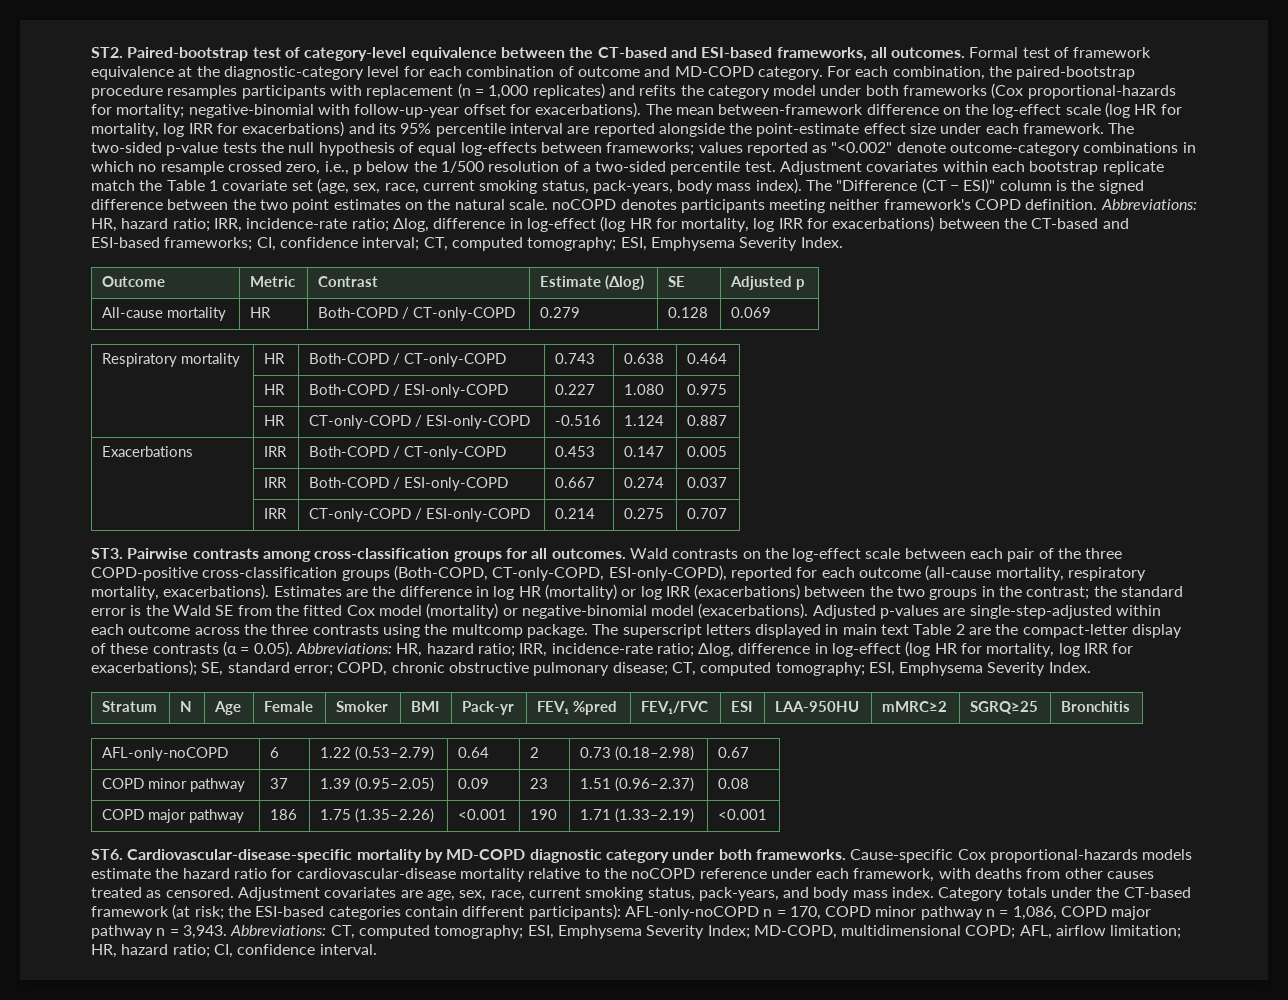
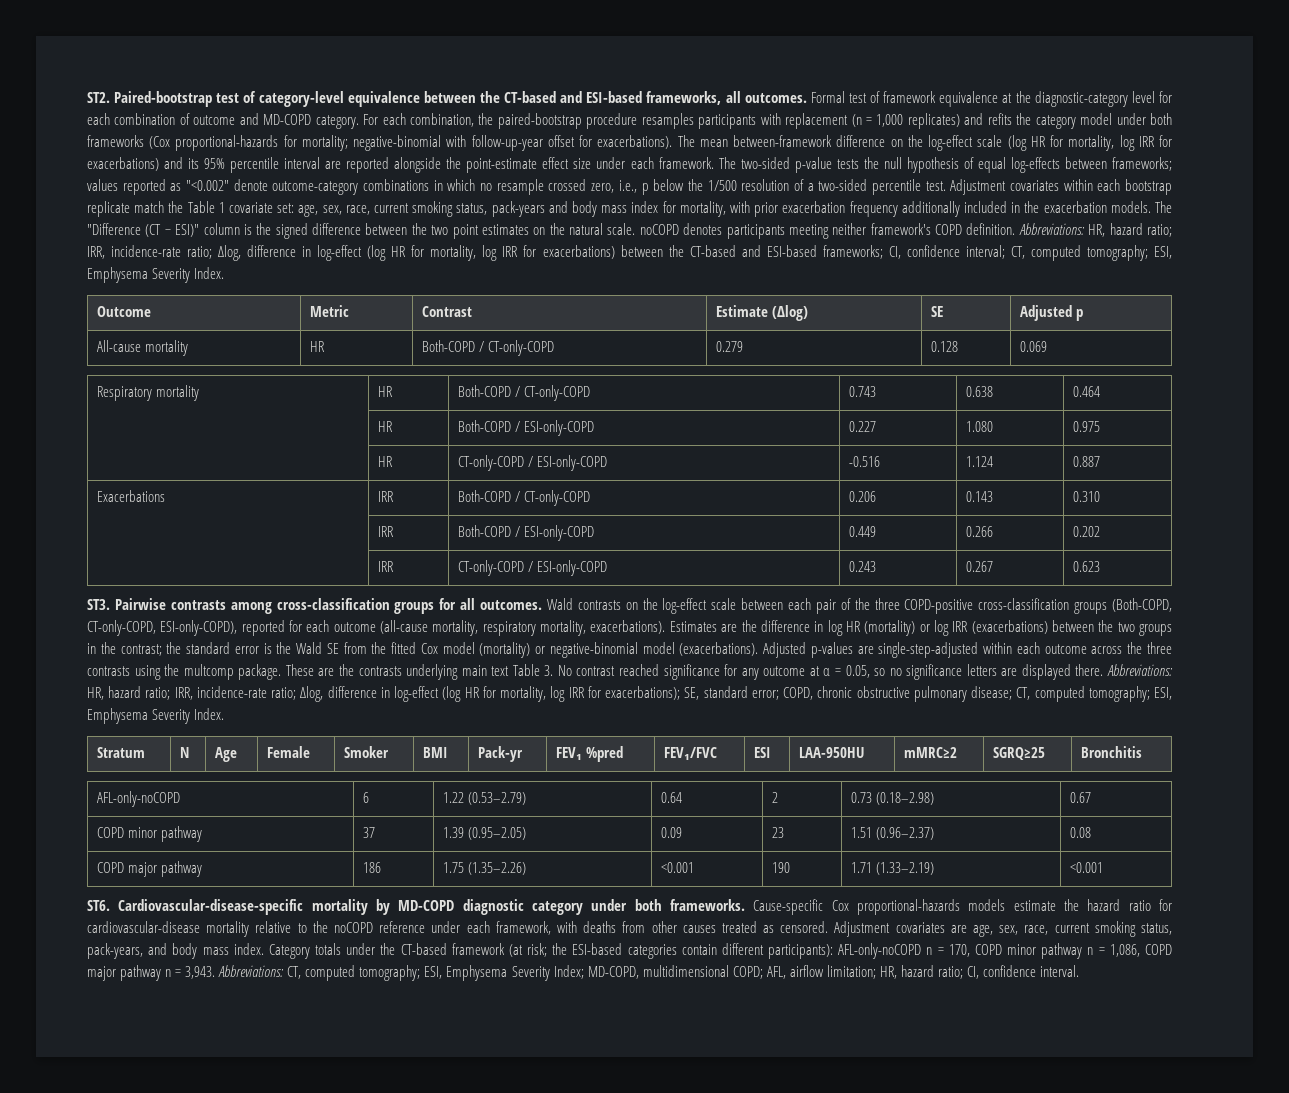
- Adjustment covariates within each bootstrap replicate match the Table 1 covariate set (age, sex, race, current smoking status, pack-years, body mass index).
+ Adjustment covariates within each bootstrap replicate match the Table 1 covariate set: age, sex, race, current smoking status, pack-years and body mass index for mortality, with prior exacerbation frequency additionally included in the exacerbation models.
- Exacerbations | IRR | Both-COPD / CT-only-COPD | 0.453 | 0.147 | 0.005
+ Exacerbations | IRR | Both-COPD / CT-only-COPD | 0.206 | 0.143 | 0.310
- | IRR | Both-COPD / ESI-only-COPD | 0.667 | 0.274 | 0.037
+ | IRR | Both-COPD / ESI-only-COPD | 0.449 | 0.266 | 0.202
- | IRR | CT-only-COPD / ESI-only-COPD | 0.214 | 0.275 | 0.707
+ | IRR | CT-only-COPD / ESI-only-COPD | 0.243 | 0.267 | 0.623
- The superscript letters displayed in main text Table 2 are the compact-letter display of these contrasts (α = 0.05). Abbreviations: HR, hazard ratio; IRR, incidence-rate ratio; Δlog, difference in log-effect (log HR for mortality, log IRR for exacerbations); SE, standard error; COPD, chronic obstructive pulmonary disease; CT, computed tomography; ESI, Emphysema Severity Index.
+ These are the contrasts underlying main text Table 3. No contrast reached significance for any outcome at α = 0.05, so no significance letters are displayed there. Abbreviations: HR, hazard ratio; IRR, incidence-rate ratio; Δlog, difference in log-effect (log HR for mortality, log IRR for exacerbations); SE, standard error; COPD, chronic obstructive pulmonary disease; CT, computed tomography; ESI, Emphysema Severity Index.

